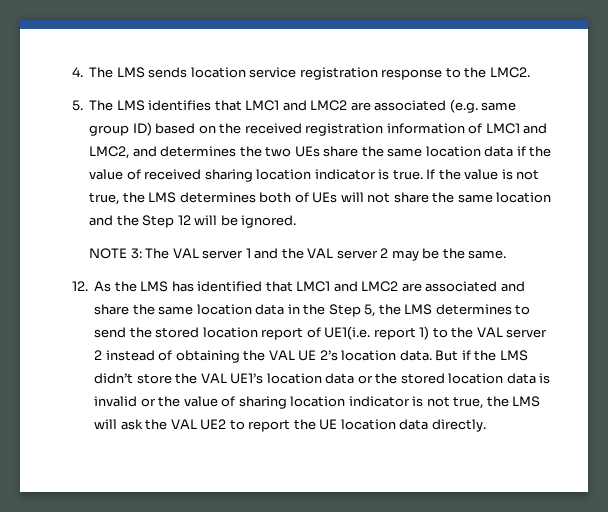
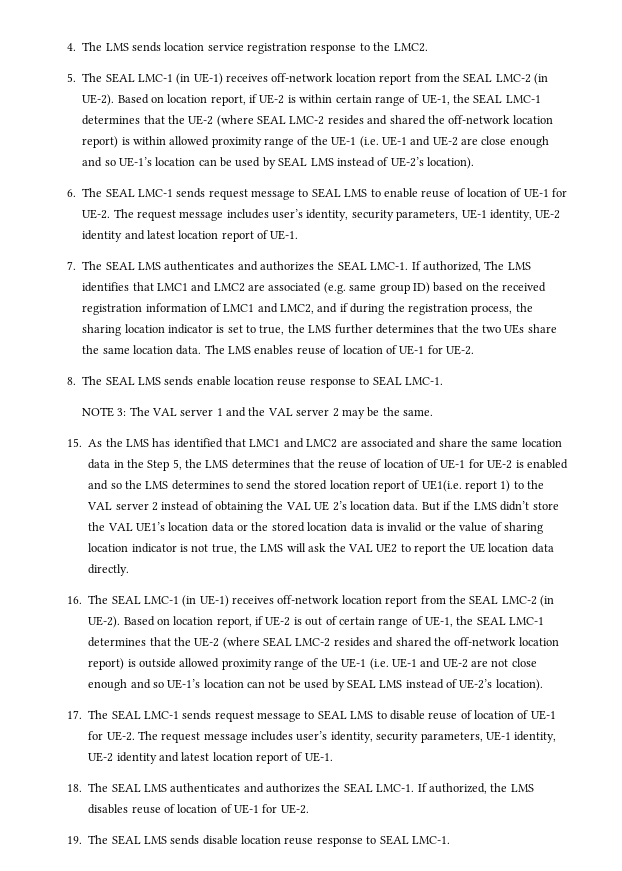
- 5. The LMS identifies that LMC1 and LMC2 are associated (e.g. same group ID) based on the received registration information of LMC1 and LMC2, and determines the two UEs share the same location data if the value of received sharing location indicator is true. If the value is not true, the LMS determines both of UEs will not share the same location and the Step 12 will be ignored.
+ 5. The SEAL LMC-1 (in UE-1) receives off-network location report from the SEAL LMC-2 (in UE-2). Based on location report, if UE-2 is within certain range of UE-1, the SEAL LMC-1 determines that the UE-2 (where SEAL LMC-2 resides and shared the off-network location report) is within allowed proximity range of the UE-1 (i.e. UE-1 and UE-2 are close enough and so UE-1’s location can be used by SEAL LMS instead of UE-2’s location).
+ 6. The SEAL LMC-1 sends request message to SEAL LMS to enable reuse of location of UE-1 for UE-2. The request message includes user’s identity, security parameters, UE-1 identity, UE-2 identity and latest location report of UE-1.
+ 7. The SEAL LMS authenticates and authorizes the SEAL LMC-1. If authorized, The LMS identifies that LMC1 and LMC2 are associated (e.g. same group ID) based on the received registration information of LMC1 and LMC2, and if during the registration process, the sharing location indicator is set to true, the LMS further determines that the two UEs share the same location data. The LMS enables reuse of location of UE-1 for UE-2.
+ 8. The SEAL LMS sends enable location reuse response to SEAL LMC-1.
- 12. As the LMS has identified that LMC1 and LMC2 are associated and share the same location data in the Step 5, the LMS determines to send the stored location report of UE1(i.e. report 1) to the VAL server 2 instead of obtaining the VAL UE 2’s location data.
+ 15. As the LMS has identified that LMC1 and LMC2 are associated and share the same location data in the Step 5, the LMS determines that the reuse of location of UE-1 for UE-2 is enabled and so the LMS determines to send the stored location report of UE1(i.e. report 1) to the VAL server 2 instead of obtaining the VAL UE 2’s location data.
+ 16. The SEAL LMC-1 (in UE-1) receives off-network location report from the SEAL LMC-2 (in UE-2). Based on location report, if UE-2 is out of certain range of UE-1, the SEAL LMC-1 determines that the UE-2 (where SEAL LMC-2 resides and shared the off-network location report) is outside allowed proximity range of the UE-1 (i.e. UE-1 and UE-2 are not close enough and so UE-1’s location can not be used by SEAL LMS instead of UE-2’s location).
+ 17. The SEAL LMC-1 sends request message to SEAL LMS to disable reuse of location of UE-1 for UE-2. The request message includes user’s identity, security parameters, UE-1 identity, UE-2 identity and latest location report of UE-1.
+ 18. The SEAL LMS authenticates and authorizes the SEAL LMC-1. If authorized, the LMS disables reuse of location of UE-1 for UE-2.
+ 19. The SEAL LMS sends disable location reuse response to SEAL LMC-1.

